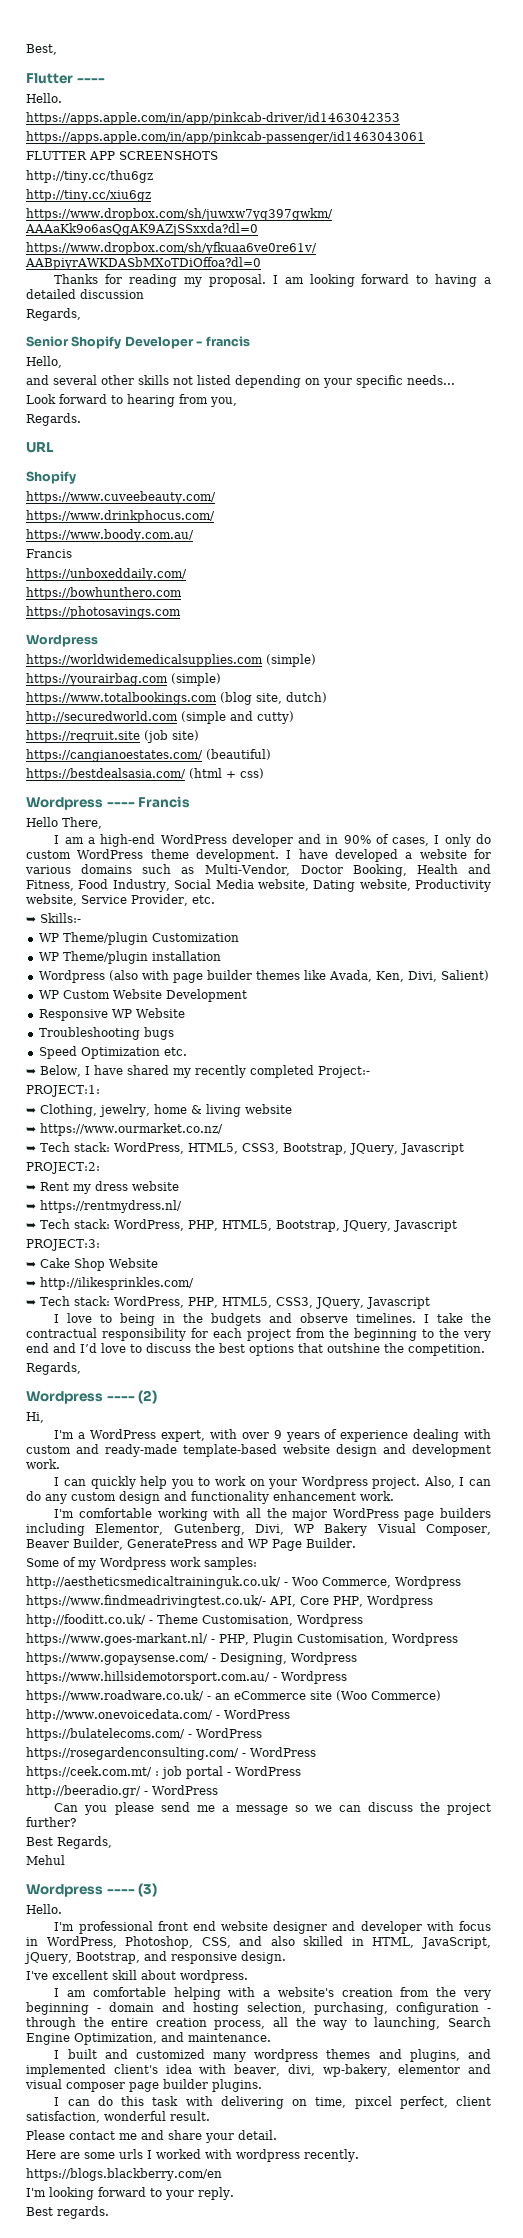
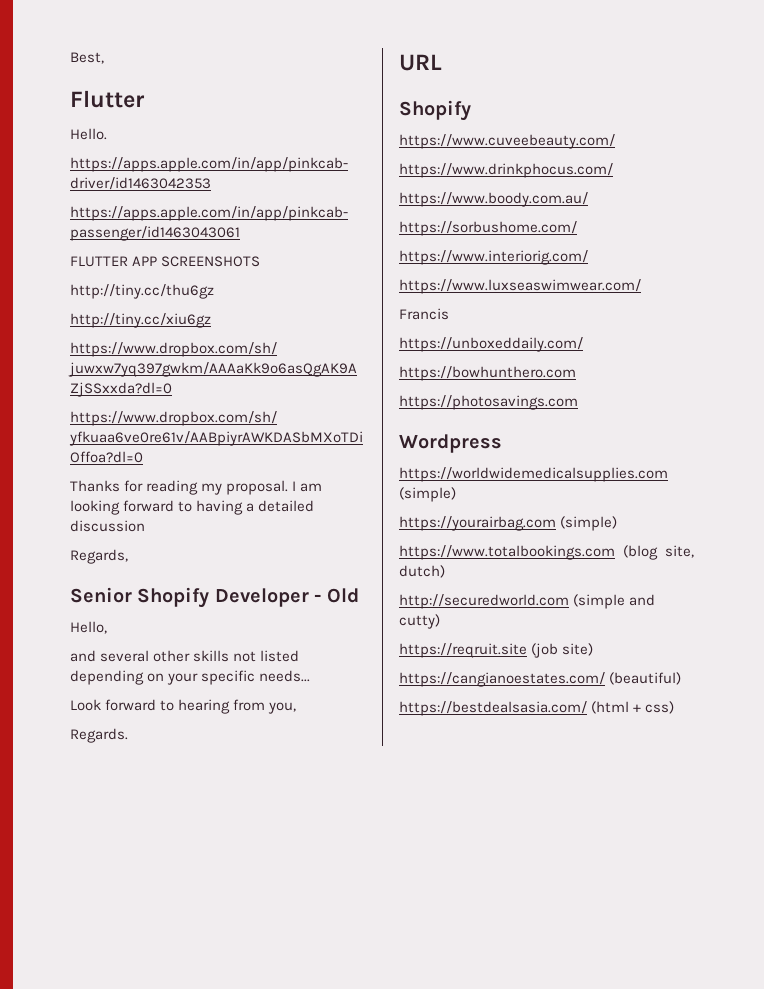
- Flutter ----
+ Flutter
- Senior Shopify Developer - francis
+ Senior Shopify Developer - Old
+ https://sorbushome.com/
+ https://www.interiorig.com/
+ https://www.luxseaswimwear.com/
- Wordpress ---- Francis
- Hello There,
- I am a high-end WordPress developer and in 90% of cases, I only do custom WordPress theme development. I have developed a website for various domains such as Multi-Vendor, Doctor Booking, Health and Fitness, Food Industry, Social Media website, Dating website, Productivity website, Service Provider, etc.
- ➥ Skills:-
- WP Theme/plugin Customization
- WP Theme/plugin installation
- Wordpress (also with page builder themes like Avada, Ken, Divi, Salient)
- WP Custom Website Development
- Responsive WP Website
- Troubleshooting bugs
- Speed Optimization etc.
- ➥ Below, I have shared my recently completed Project:-
- PROJECT:1:
- ➥ Clothing, jewelry, home & living website
- ➥ https://www.ourmarket.co.nz/
- ➥ Tech stack: WordPress, HTML5, CSS3, Bootstrap, JQuery, Javascript
- PROJECT:2:
- ➥ Rent my dress website
- ➥ https://rentmydress.nl/
- ➥ Tech stack: WordPress, PHP, HTML5, Bootstrap, JQuery, Javascript
- PROJECT:3:
- ➥ Cake Shop Website
- ➥ http://ilikesprinkles.com/
- ➥ Tech stack: WordPress, PHP, HTML5, CSS3, JQuery, Javascript
- I love to being in the budgets and observe timelines. I take the contractual responsibility for each project from the beginning to the very end and I’d love to discuss the best options that outshine the competition.
- Regards,
- Wordpress ---- (2)
- Hi,
- I'm a WordPress expert, with over 9 years of experience dealing with custom and ready-made template-based website design and development work.
- I can quickly help you to work on your Wordpress project. Also, I can do any custom design and functionality enhancement work.
- I'm comfortable working with all the major WordPress page builders including Elementor, Gutenberg, Divi, WP Bakery Visual Composer, Beaver Builder, GeneratePress and WP Page Builder.
- Some of my Wordpress work samples:
- http://aestheticsmedicaltraininguk.co.uk/ - Woo Commerce, Wordpress
- https://www.findmeadrivingtest.co.uk/- API, Core PHP, Wordpress
- http://fooditt.co.uk/ - Theme Customisation, Wordpress
- https://www.goes-markant.nl/ - PHP, Plugin Customisation, Wordpress
- https://www.gopaysense.com/ - Designing, Wordpress
- https://www.hillsidemotorsport.com.au/ - Wordpress
- https://www.roadware.co.uk/ - an eCommerce site (Woo Commerce)
- http://www.onevoicedata.com/ - WordPress
- https://bulatelecoms.com/ - WordPress
- https://rosegardenconsulting.com/ - WordPress
- https://ceek.com.mt/ : job portal - WordPress
- http://beeradio.gr/ - WordPress
- Can you please send me a message so we can discuss the project further?
- Best Regards,
- Mehul
- Wordpress ---- (3)
- Hello.
- I'm professional front end website designer and developer with focus in WordPress, Photoshop, CSS, and also skilled in HTML, JavaScript, jQuery, Bootstrap, and responsive design.
- I've excellent skill about wordpress.
- I am comfortable helping with a website's creation from the very beginning - domain and hosting selection, purchasing, configuration - through the entire creation process, all the way to launching, Search Engine Optimization, and maintenance.
- I built and customized many wordpress themes and plugins, and implemented client's idea with beaver, divi, wp-bakery, elementor and visual composer page builder plugins.
- I can do this task with delivering on time, pixcel perfect, client satisfaction, wonderful result.
- Please contact me and share your detail.
- Here are some urls I worked with wordpress recently.
- https://blogs.blackberry.com/en
- I'm looking forward to your reply.
- Best regards.

